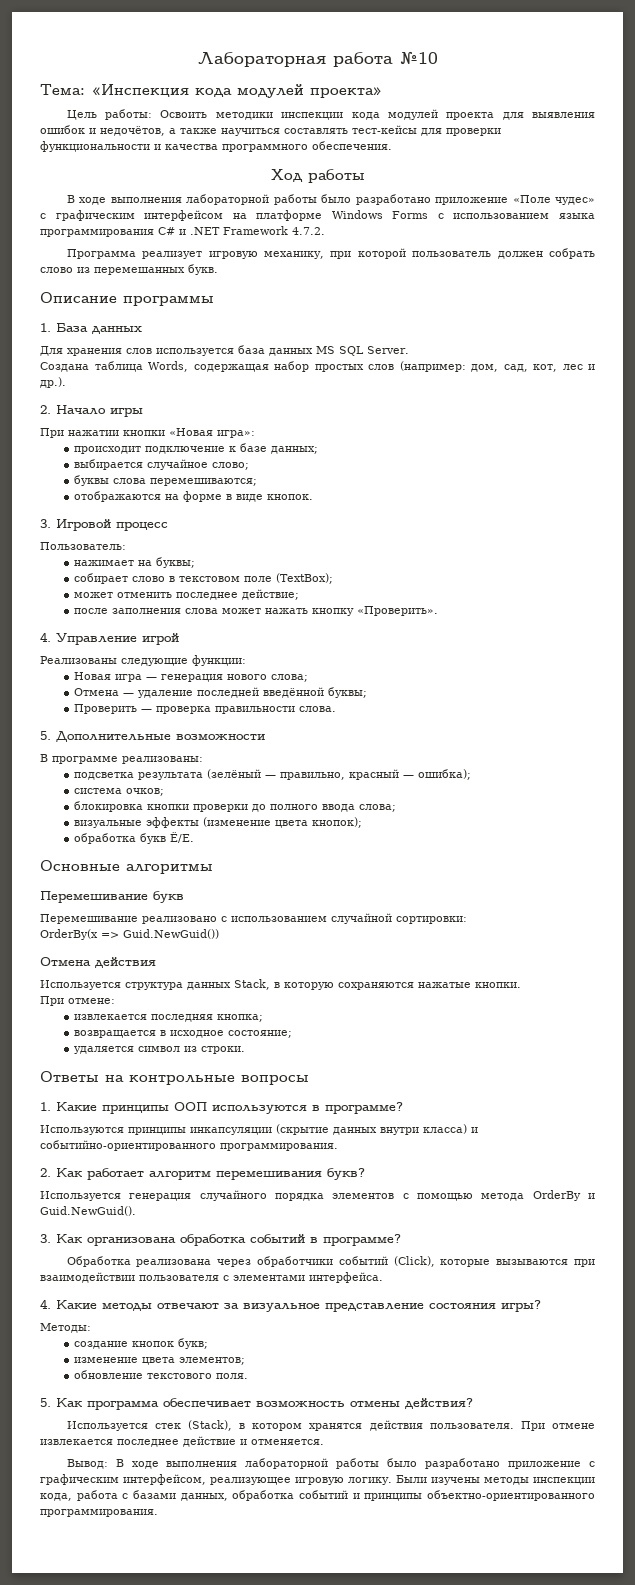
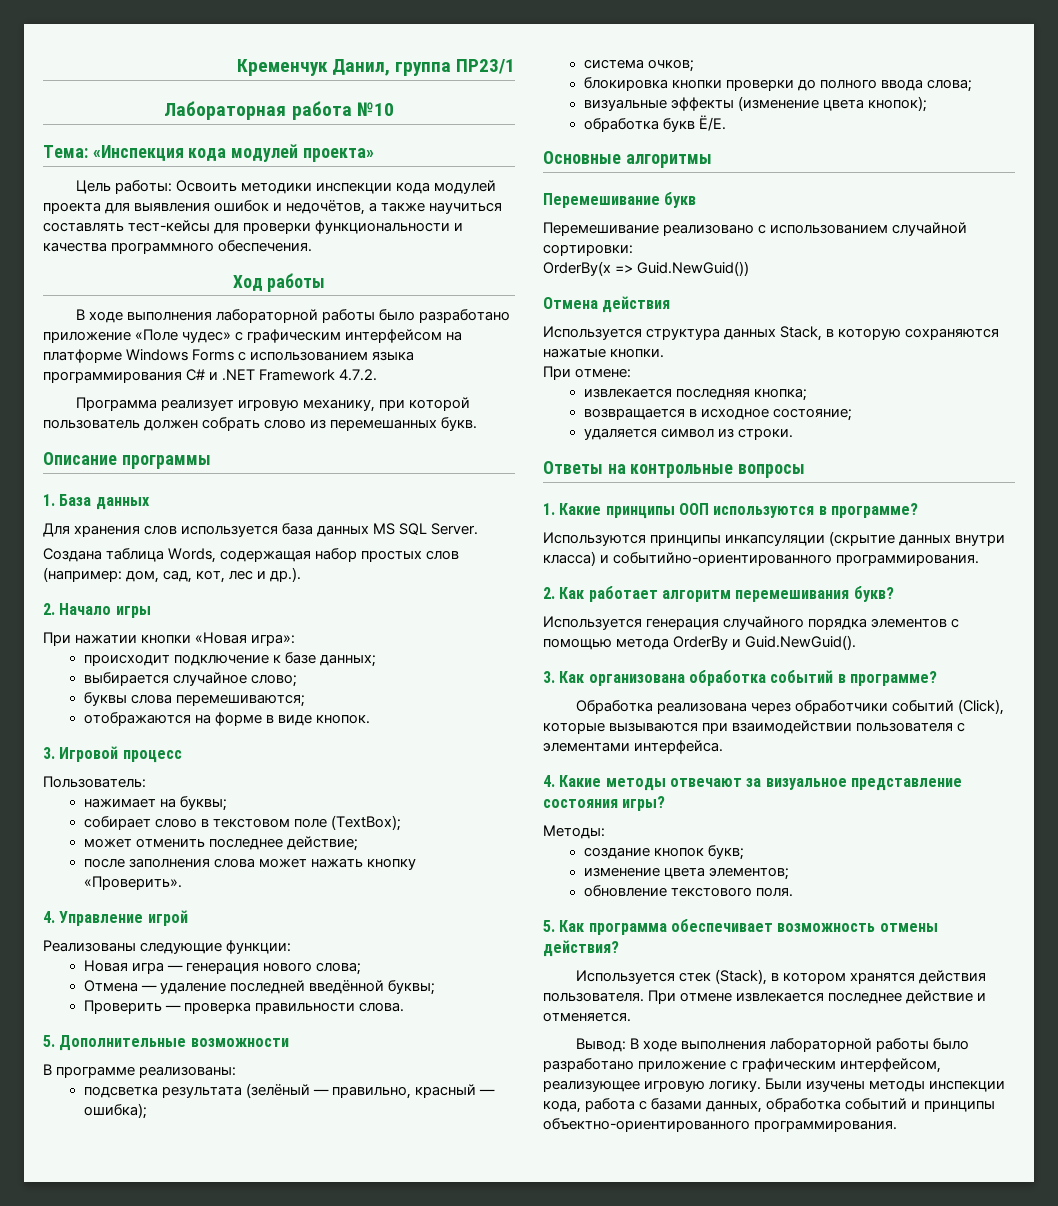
+ Кременчук Данил, группа ПР23/1

